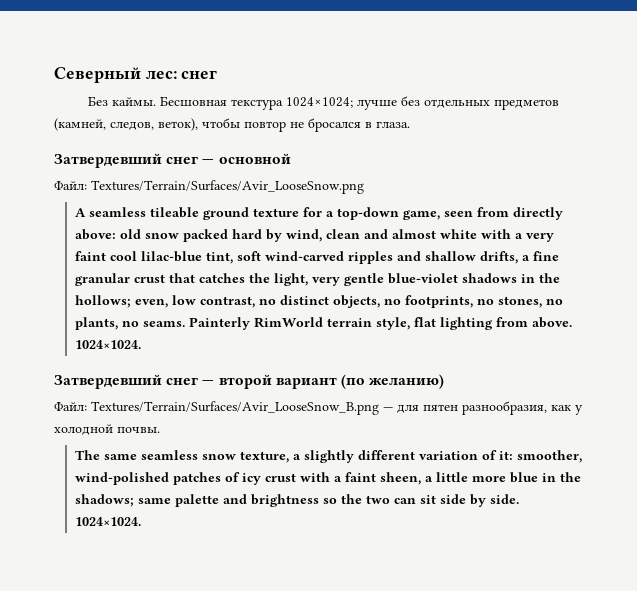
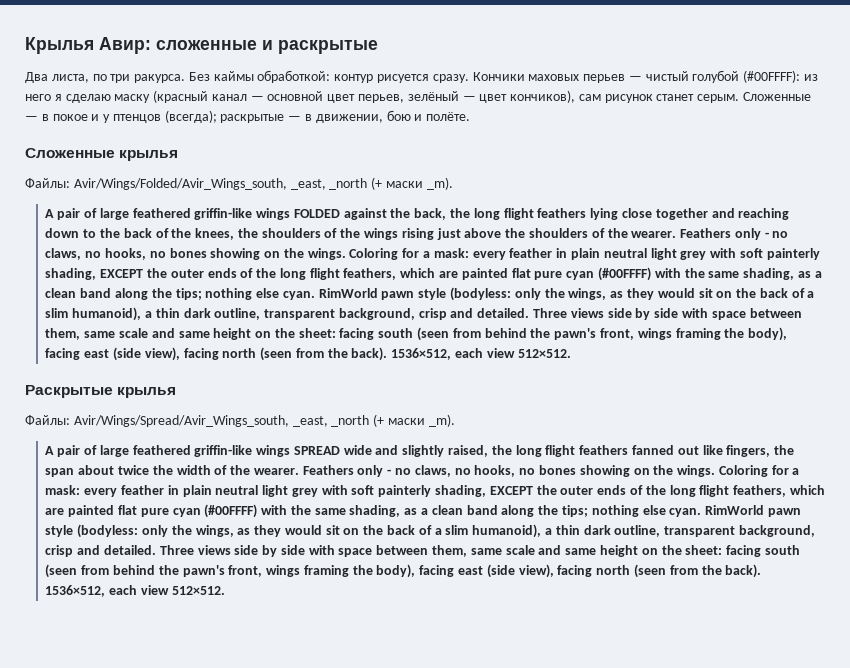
- Северный лес: снег
- Без каймы. Бесшовная текстура 1024×1024; лучше без отдельных предметов (камней, следов, веток), чтобы повтор не бросался в глаза.
- Затвердевший снег — основной
- Файл: Textures/Terrain/Surfaces/Avir_LooseSnow.png
- A seamless tileable ground texture for a top-down game, seen from directly above: old snow packed hard by wind, clean and almost white with a very faint cool lilac-blue tint, soft wind-carved ripples and shallow drifts, a fine granular crust that catches the light, very gentle blue-violet shadows in the hollows; even, low contrast, no distinct objects, no footprints, no stones, no plants, no seams. Painterly RimWorld terrain style, flat lighting from above. 1024×1024.
- Затвердевший снег — второй вариант (по желанию)
- Файл: Textures/Terrain/Surfaces/Avir_LooseSnow_B.png — для пятен разнообразия, как у холодной почвы.
- The same seamless snow texture, a slightly different variation of it: smoother, wind-polished patches of icy crust with a faint sheen, a little more blue in the shadows; same palette and brightness so the two can sit side by side. 1024×1024.
+ Крылья Авир: сложенные и раскрытые
+ Два листа, по три ракурса. Без каймы обработкой: контур рисуется сразу. Кончики маховых перьев — чистый голубой (#00FFFF): из него я сделаю маску (красный канал — основной цвет перьев, зелёный — цвет кончиков), сам рисунок станет серым. Сложенные — в покое и у птенцов (всегда); раскрытые — в движении, бою и полёте.
+ Сложенные крылья
+ Файлы: Avir/Wings/Folded/Avir_Wings_south, _east, _north (+ маски _m).
+ A pair of large feathered griffin-like wings FOLDED against the back, the long flight feathers lying close together and reaching down to the back of the knees, the shoulders of the wings rising just above the shoulders of the wearer. Feathers only - no claws, no hooks, no bones showing on the wings. Coloring for a mask: every feather in plain neutral light grey with soft painterly shading, EXCEPT the outer ends of the long flight feathers, which are painted flat pure cyan (#00FFFF) with the same shading, as a clean band along the tips; nothing else cyan. RimWorld pawn style (bodyless: only the wings, as they would sit on the back of a slim humanoid), a thin dark outline, transparent background, crisp and detailed. Three views side by side with space between them, same scale and same height on the sheet: facing south (seen from behind the pawn's front, wings framing the body), facing east (side view), facing north (seen from the back). 1536×512, each view 512×512.
+ Раскрытые крылья
+ Файлы: Avir/Wings/Spread/Avir_Wings_south, _east, _north (+ маски _m).
+ A pair of large feathered griffin-like wings SPREAD wide and slightly raised, the long flight feathers fanned out like fingers, the span about twice the width of the wearer. Feathers only - no claws, no hooks, no bones showing on the wings. Coloring for a mask: every feather in plain neutral light grey with soft painterly shading, EXCEPT the outer ends of the long flight feathers, which are painted flat pure cyan (#00FFFF) with the same shading, as a clean band along the tips; nothing else cyan. RimWorld pawn style (bodyless: only the wings, as they would sit on the back of a slim humanoid), a thin dark outline, transparent background, crisp and detailed. Three views side by side with space between them, same scale and same height on the sheet: facing south (seen from behind the pawn's front, wings framing the body), facing east (side view), facing north (seen from the back). 1536×512, each view 512×512.

